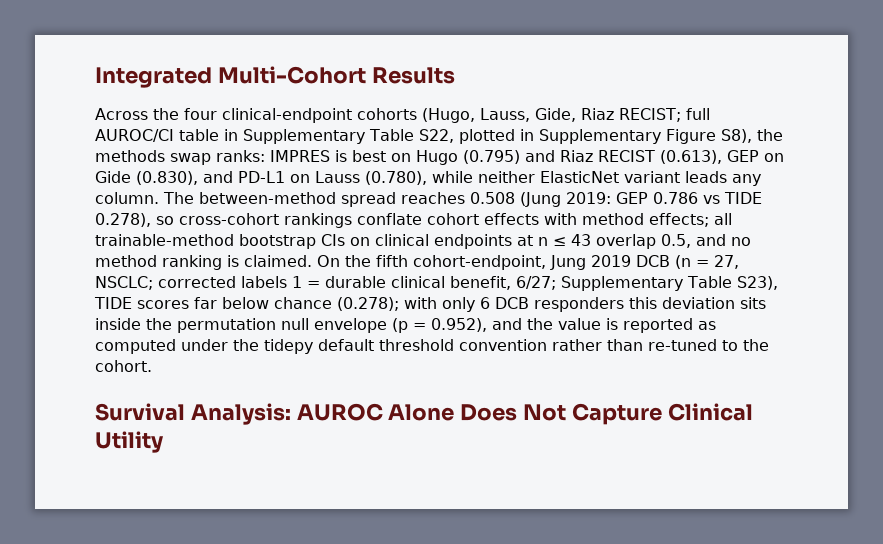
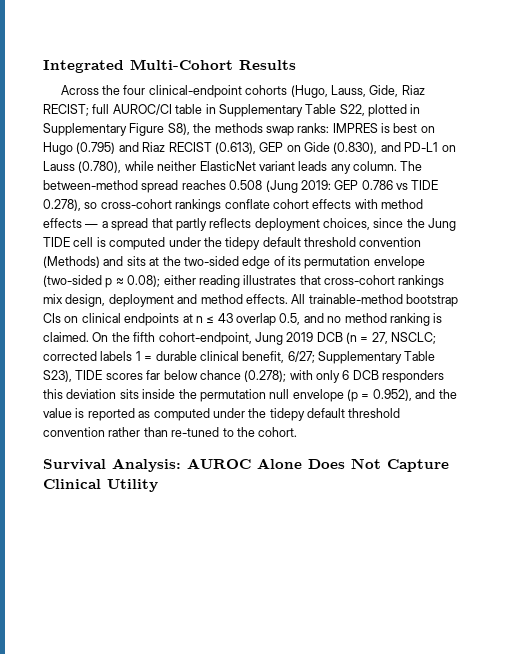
- The between-method spread reaches 0.508 (Jung 2019: GEP 0.786 vs TIDE 0.278), so cross-cohort rankings conflate cohort effects with method effects; all trainable-method bootstrap CIs on clinical endpoints at n ≤ 43 overlap 0.5, and no method ranking is claimed.
+ The between-method spread reaches 0.508 (Jung 2019: GEP 0.786 vs TIDE 0.278), so cross-cohort rankings conflate cohort effects with method effects — a spread that partly reflects deployment choices, since the Jung TIDE cell is computed under the tidepy default threshold convention (Methods) and sits at the two-sided edge of its permutation envelope (two-sided p ≈ 0.08); either reading illustrates that cross-cohort rankings mix design, deployment and method effects. All trainable-method bootstrap CIs on clinical endpoints at n ≤ 43 overlap 0.5, and no method ranking is claimed.

